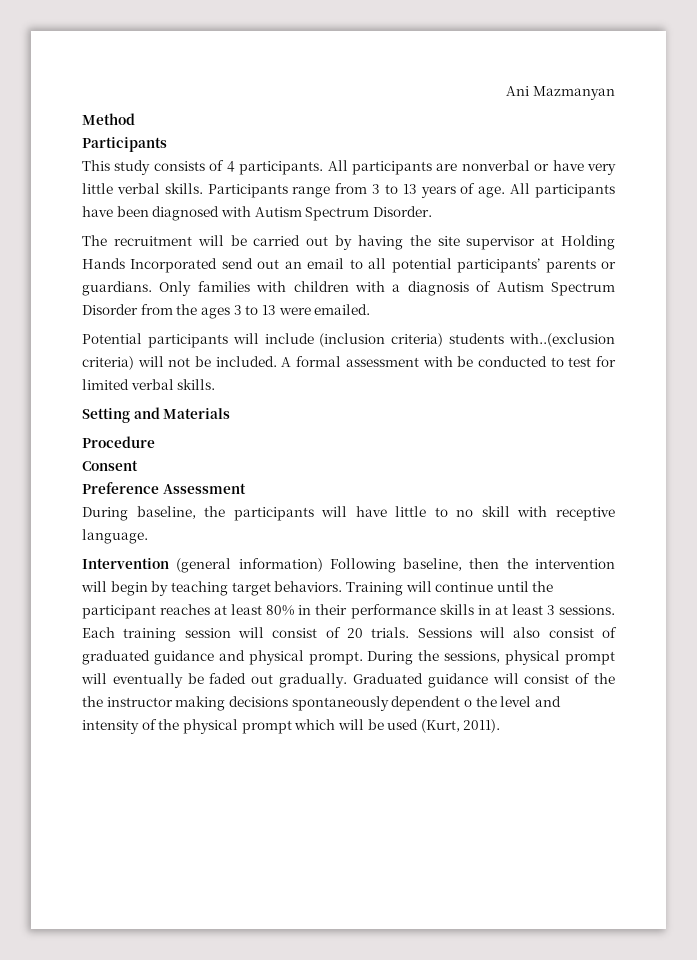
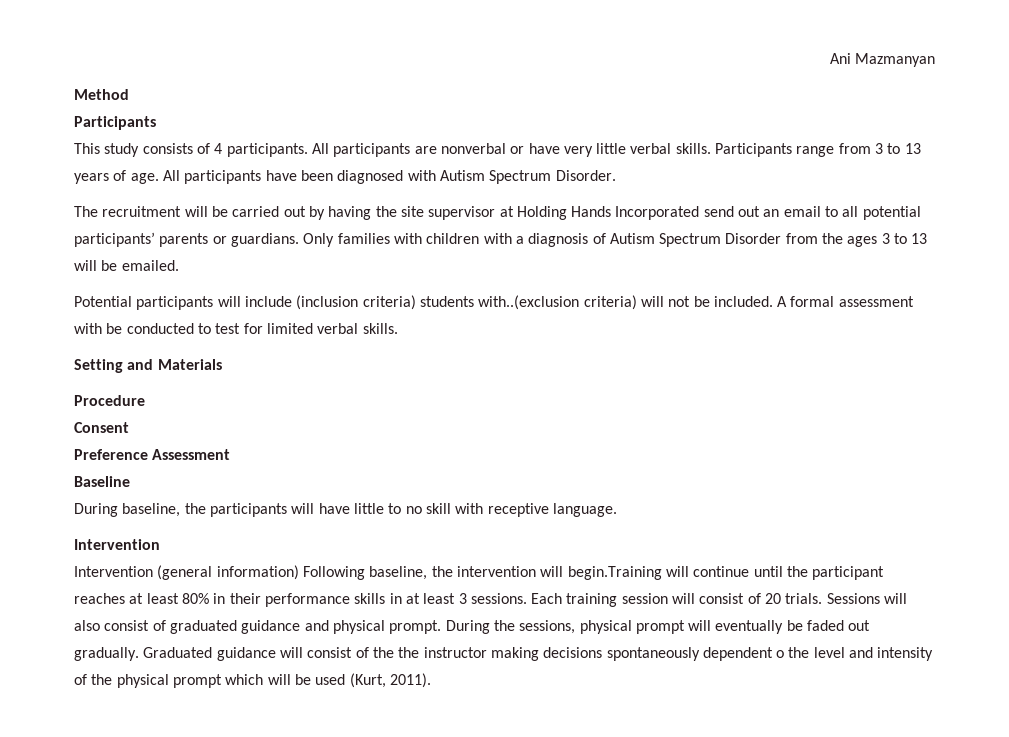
- Only families with children with a diagnosis of Autism Spectrum Disorder from the ages 3 to 13 were emailed.
+ Only families with children with a diagnosis of Autism Spectrum Disorder from the ages 3 to 13 will be emailed.
+ Baseline
  During baseline, the participants will have little to no skill with receptive language.
- Intervention (general information) Following baseline, then the intervention will begin by teaching target behaviors. Training will continue until the participant reaches at least 80% in their performance skills in at least 3 sessions.
+ Intervention
+ Intervention (general information) Following baseline, the intervention will begin.Training will continue until the participant reaches at least 80% in their performance skills in at least 3 sessions.

